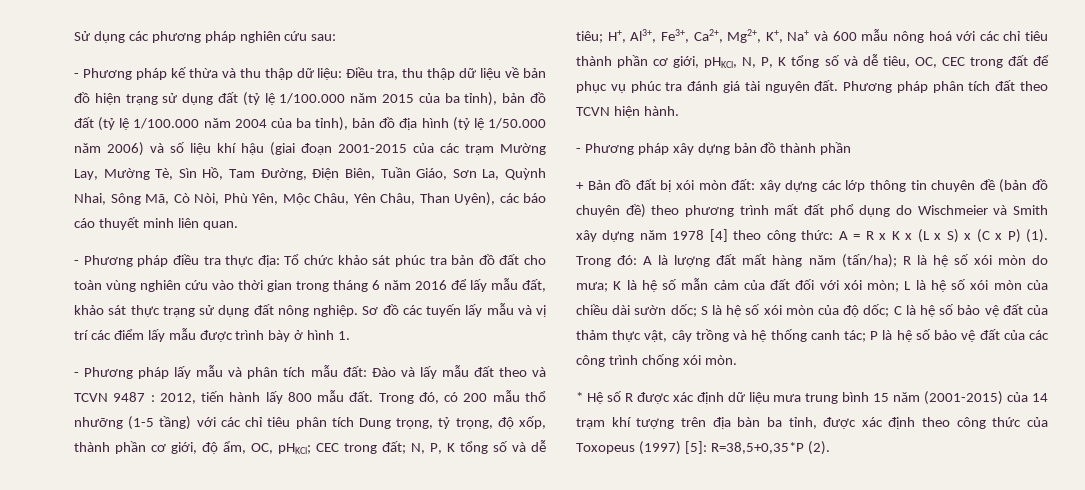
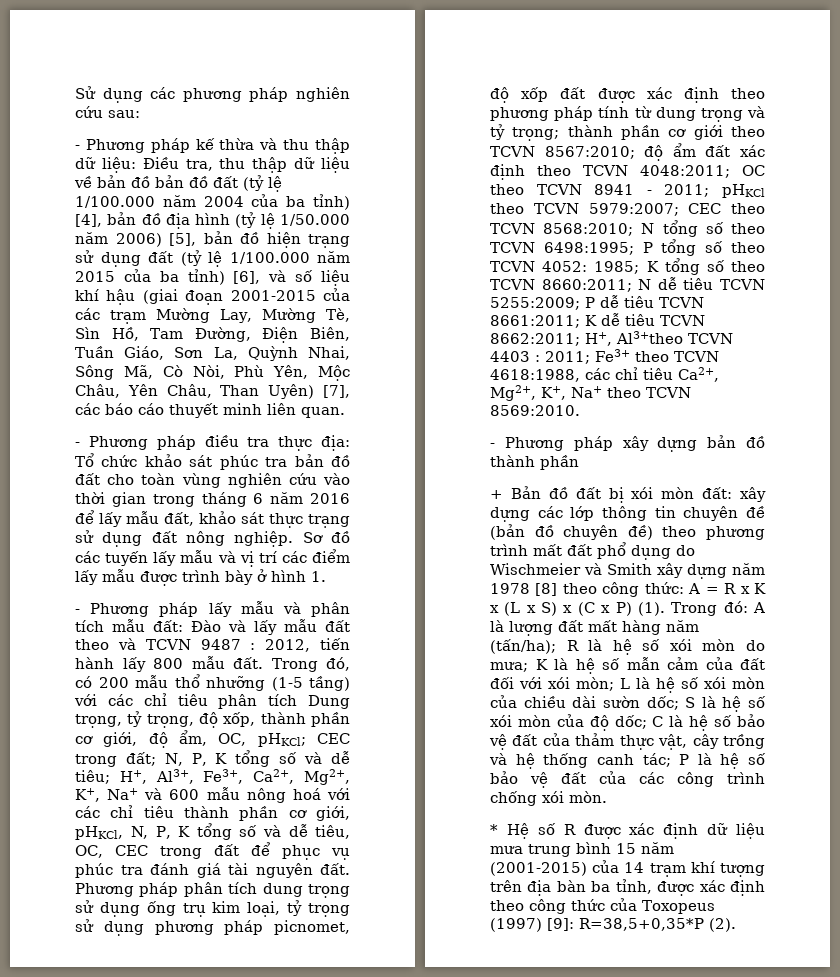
- Điều tra, thu thập dữ liệu về bản đồ hiện trạng sử dụng đất (tỷ lệ 1/100.000 năm 2015 của ba tỉnh), bản đồ đất (tỷ lệ 1/100.000 năm 2004 của ba tỉnh), bản đồ địa hình (tỷ lệ 1/50.000 năm 2006) và số liệu khí hậu (giai đoạn 2001-2015 của các trạm Mường Lay, Mường Tè, Sìn Hồ, Tam Đường, Điện Biên, Tuần Giáo, Sơn La, Quỳnh Nhai, Sông Mã, Cò Nòi, Phù Yên, Mộc Châu, Yên Châu, Than Uyên), các báo cáo thuyết minh liên quan.
+ Điều tra, thu thập dữ liệu về bản đồ bản đồ đất (tỷ lệ 1/100.000 năm 2004 của ba tỉnh) [4], bản đồ địa hình (tỷ lệ 1/50.000 năm 2006) [5], bản đồ hiện trạng sử dụng đất (tỷ lệ 1/100.000 năm 2015 của ba tỉnh) [6], và số liệu khí hậu (giai đoạn 2001-2015 của các trạm Mường Lay, Mường Tè, Sìn Hồ, Tam Đường, Điện Biên, Tuần Giáo, Sơn La, Quỳnh Nhai, Sông Mã, Cò Nòi, Phù Yên, Mộc Châu, Yên Châu, Than Uyên) [7], các báo cáo thuyết minh liên quan.
- Phương pháp phân tích đất theo TCVN hiện hành.
+ Phương pháp phân tích dung trọng sử dụng ống trụ kim loại, tỷ trọng sử dụng phương pháp picnomet, độ xốp đất được xác định theo phương pháp tính từ dung trọng và tỷ trọng; thành phần cơ giới theo TCVN 8567:2010; độ ẩm đất xác định theo TCVN 4048:2011; OC theo TCVN 8941 - 2011; pHKCl theo TCVN 5979:2007; CEC theo TCVN 8568:2010; N tổng số theo TCVN 6498:1995; P tổng số theo TCVN 4052: 1985; K tổng số theo TCVN 8660:2011; N dễ tiêu TCVN 5255:2009; P dễ tiêu TCVN 8661:2011; K dễ tiêu TCVN 8662:2011; H+, Al3+theo TCVN 4403 : 2011; Fe3+ theo TCVN 4618:1988, các chỉ tiêu Ca2+, Mg2+, K+, Na+ theo TCVN 8569:2010.
- + Bản đồ đất bị xói mòn đất: xây dựng các lớp thông tin chuyên đề (bản đồ chuyên đề) theo phương trình mất đất phổ dụng do Wischmeier và Smith xây dựng năm 1978 [4] theo công thức: A = R x K x (L x S) x (C x P) (1).
+ + Bản đồ đất bị xói mòn đất: xây dựng các lớp thông tin chuyên đề (bản đồ chuyên đề) theo phương trình mất đất phổ dụng do Wischmeier và Smith xây dựng năm 1978 [8] theo công thức: A = R x K x (L x S) x (C x P) (1).
- * Hệ số R được xác định dữ liệu mưa trung bình 15 năm (2001-2015) của 14 trạm khí tượng trên địa bàn ba tỉnh, được xác định theo công thức của Toxopeus (1997) [5]: R=38,5+0,35*P (2).
+ * Hệ số R được xác định dữ liệu mưa trung bình 15 năm (2001-2015) của 14 trạm khí tượng trên địa bàn ba tỉnh, được xác định theo công thức của Toxopeus (1997) [9]: R=38,5+0,35*P (2).

